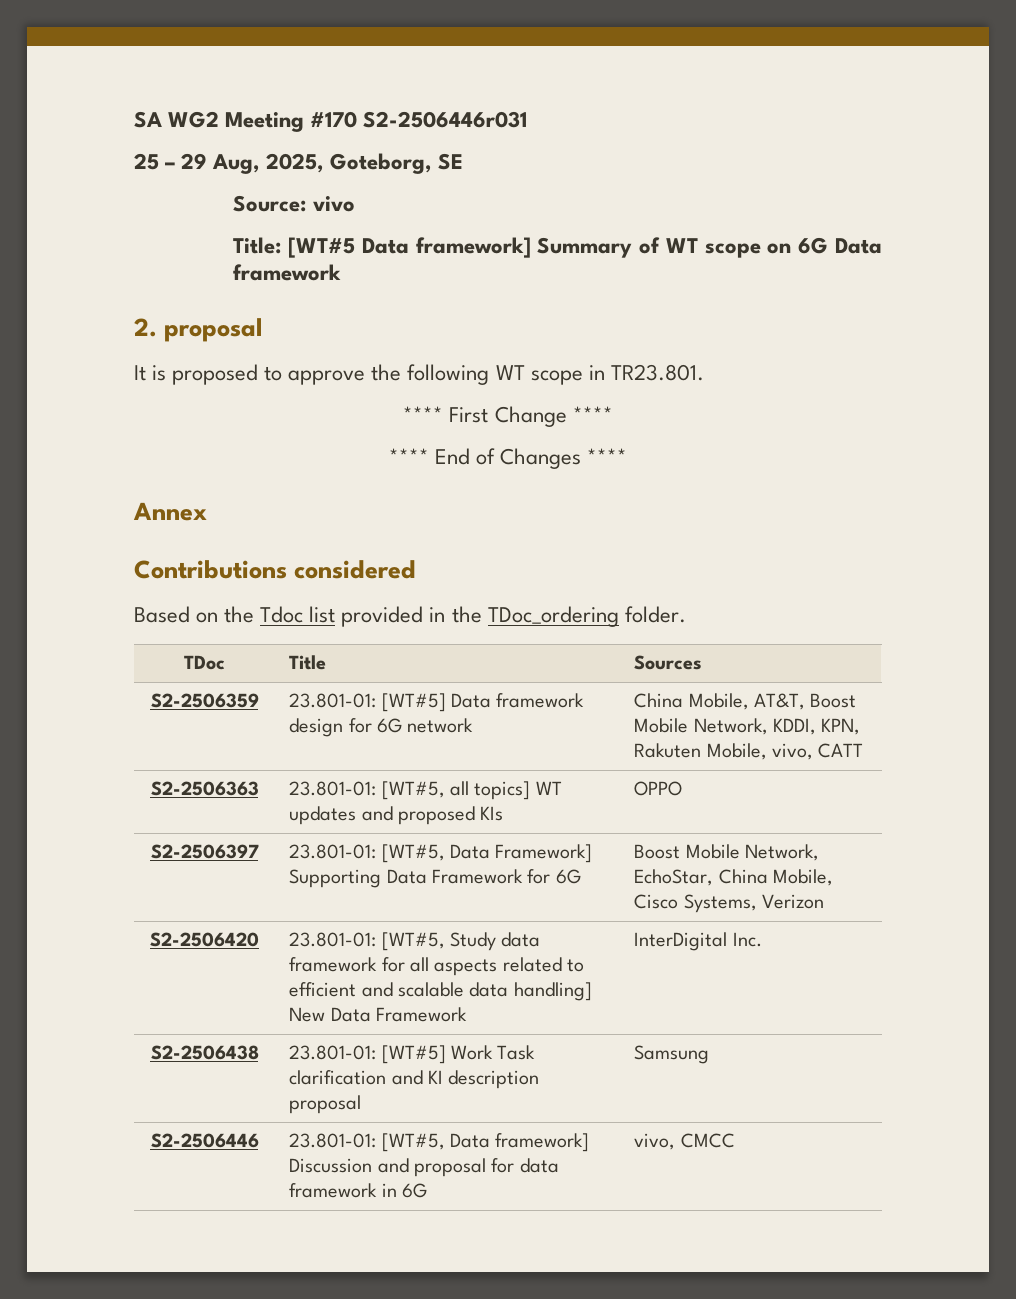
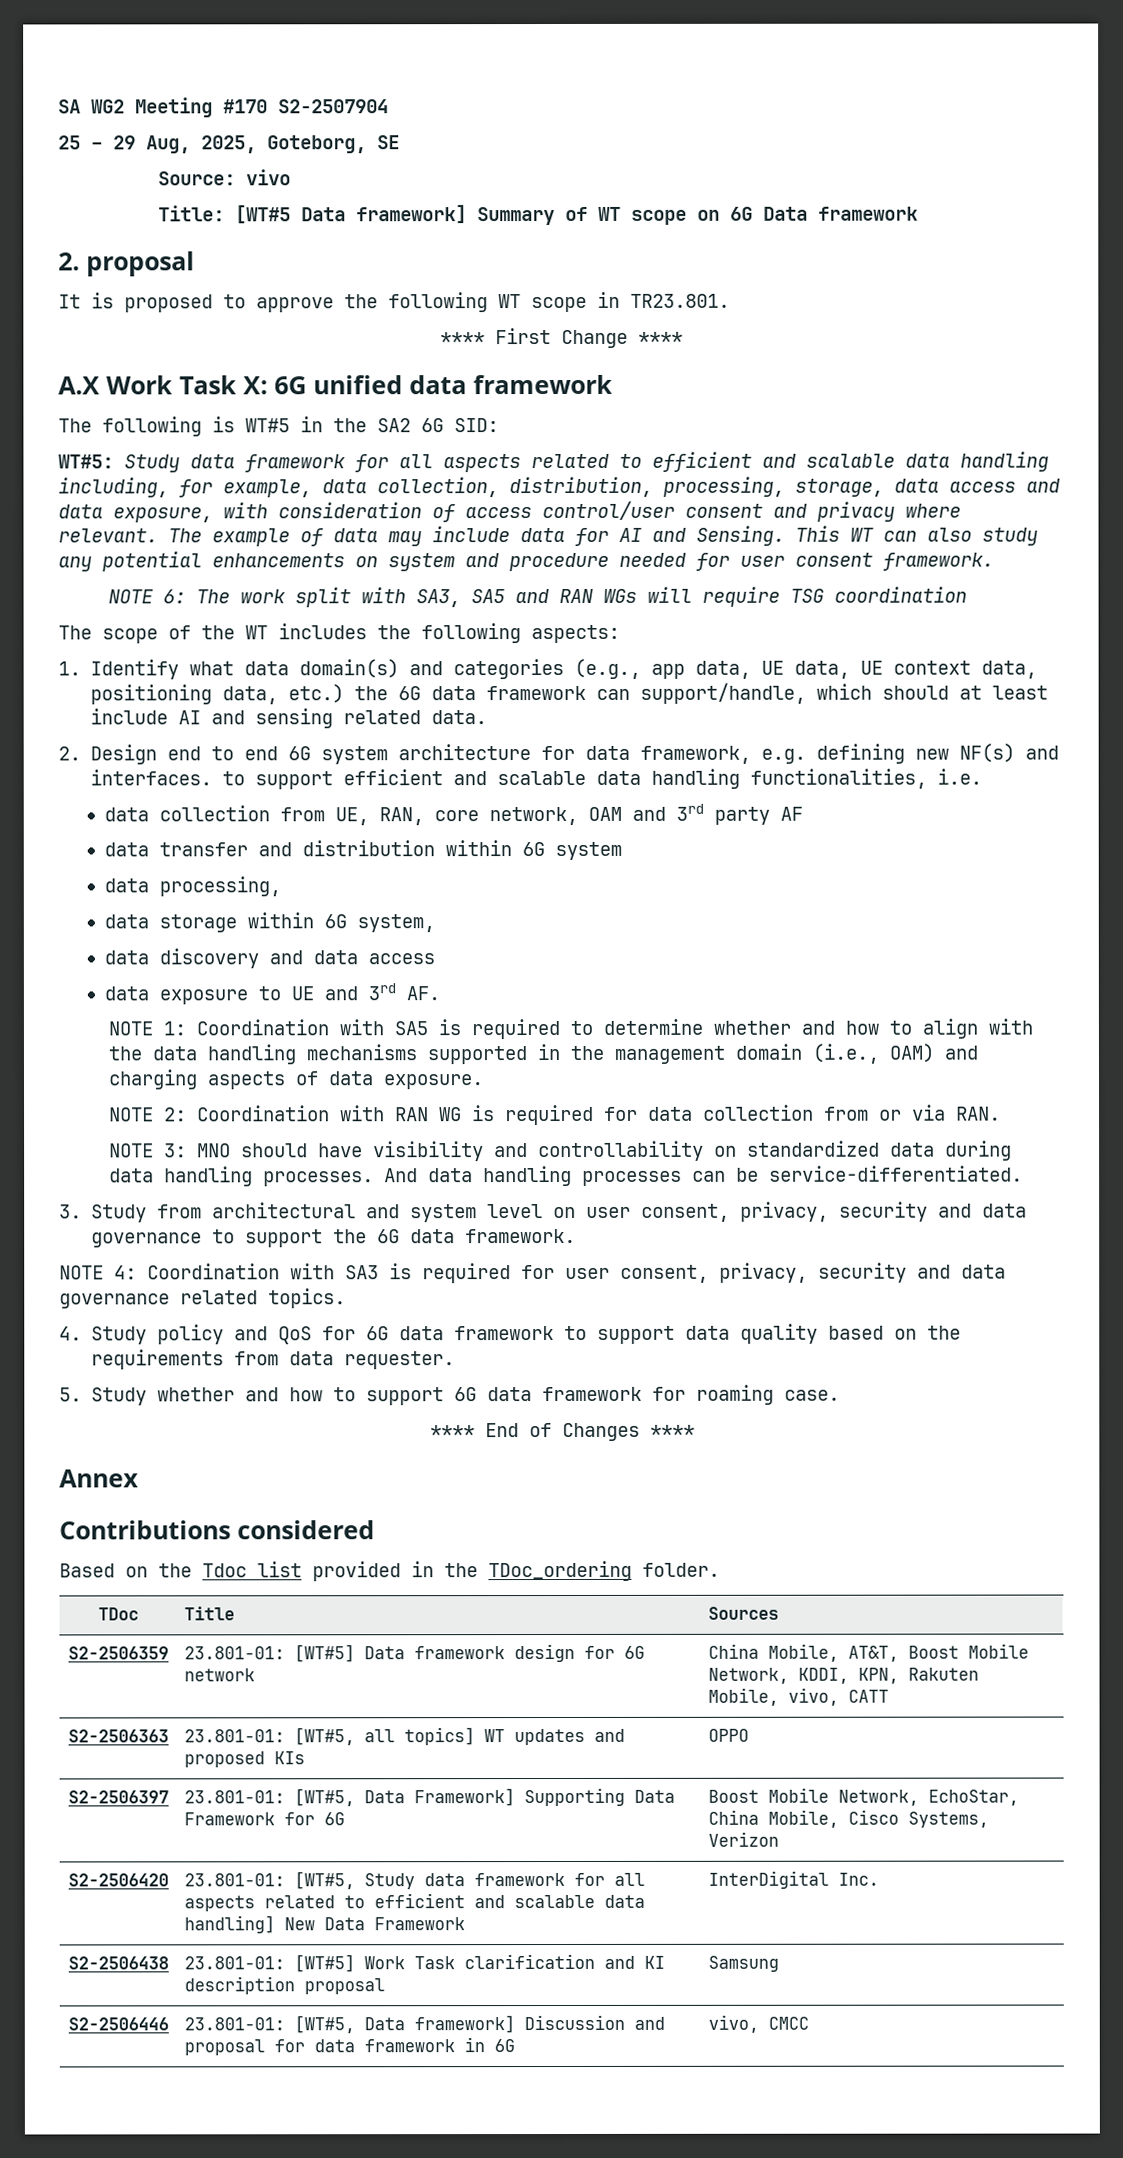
- SA WG2 Meeting #170 S2-2506446r031
+ SA WG2 Meeting #170 S2-2507904
+ A.X Work Task X: 6G unified data framework
+ The following is WT#5 in the SA2 6G SID:
+ WT#5: Study data framework for all aspects related to efficient and scalable data handling including, for example, data collection, distribution, processing, storage, data access and data exposure, with consideration of access control/user consent and privacy where relevant. The example of data may include data for AI and Sensing. This WT can also study any potential enhancements on system and procedure needed for user consent framework.
+ NOTE 6: The work split with SA3, SA5 and RAN WGs will require TSG coordination
+ The scope of the WT includes the following aspects:
+ 1. Identify what data domain(s) and categories (e.g., app data, UE data, UE context data, positioning data, etc.) the 6G data framework can support/handle, which should at least include AI and sensing related data.
+ 2. Design end to end 6G system architecture for data framework, e.g. defining new NF(s) and interfaces. to support efficient and scalable data handling functionalities, i.e.
+ data collection from UE, RAN, core network, OAM and 3rd party AF
+ data transfer and distribution within 6G system
+ data processing,
+ data storage within 6G system,
+ data discovery and data access
+ data exposure to UE and 3rd AF.
+ NOTE 1: Coordination with SA5 is required to determine whether and how to align with the data handling mechanisms supported in the management domain (i.e., OAM) and charging aspects of data exposure.
+ NOTE 2: Coordination with RAN WG is required for data collection from or via RAN.
+ NOTE 3: MNO should have visibility and controllability on standardized data during data handling processes. And data handling processes can be service-differentiated.
+ 3. Study from architectural and system level on user consent, privacy, security and data governance to support the 6G data framework.
+ NOTE 4: Coordination with SA3 is required for user consent, privacy, security and data governance related topics.
+ 4. Study policy and QoS for 6G data framework to support data quality based on the requirements from data requester.
+ 5. Study whether and how to support 6G data framework for roaming case.

